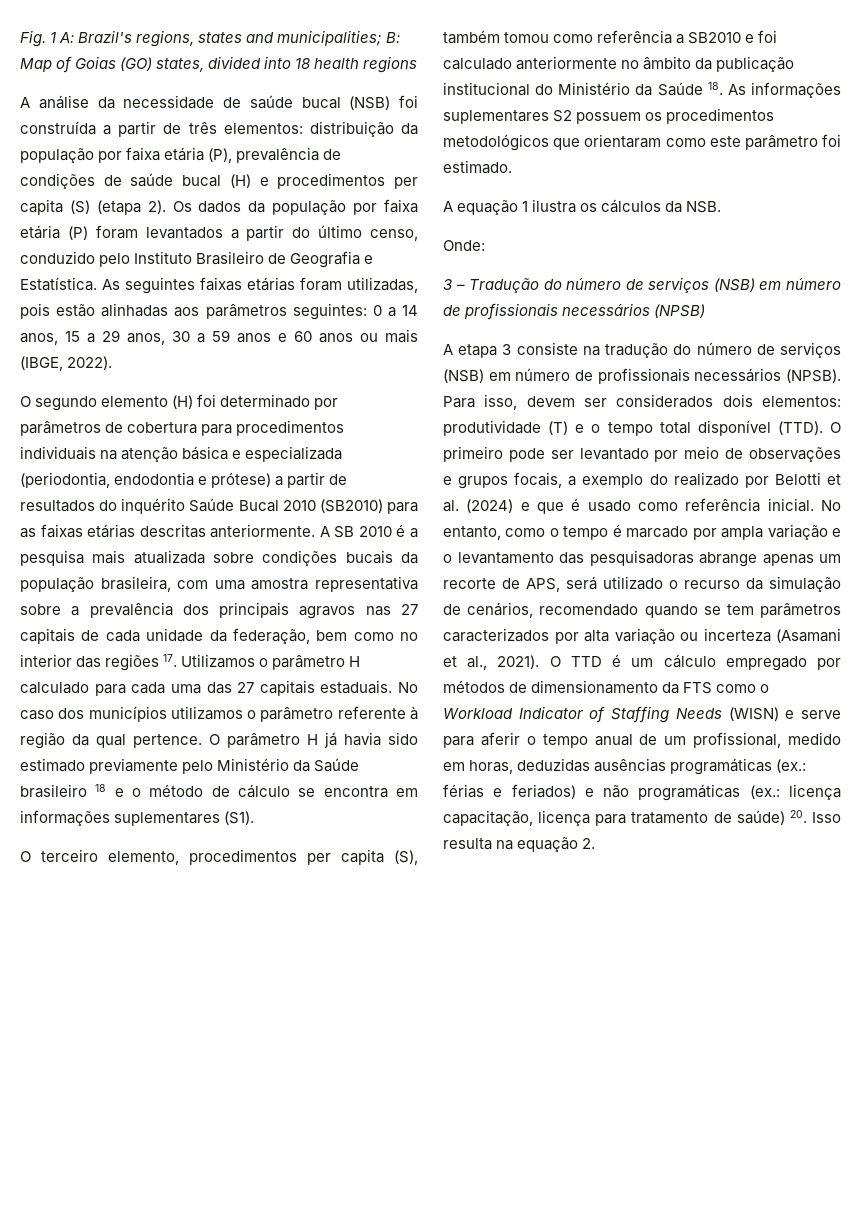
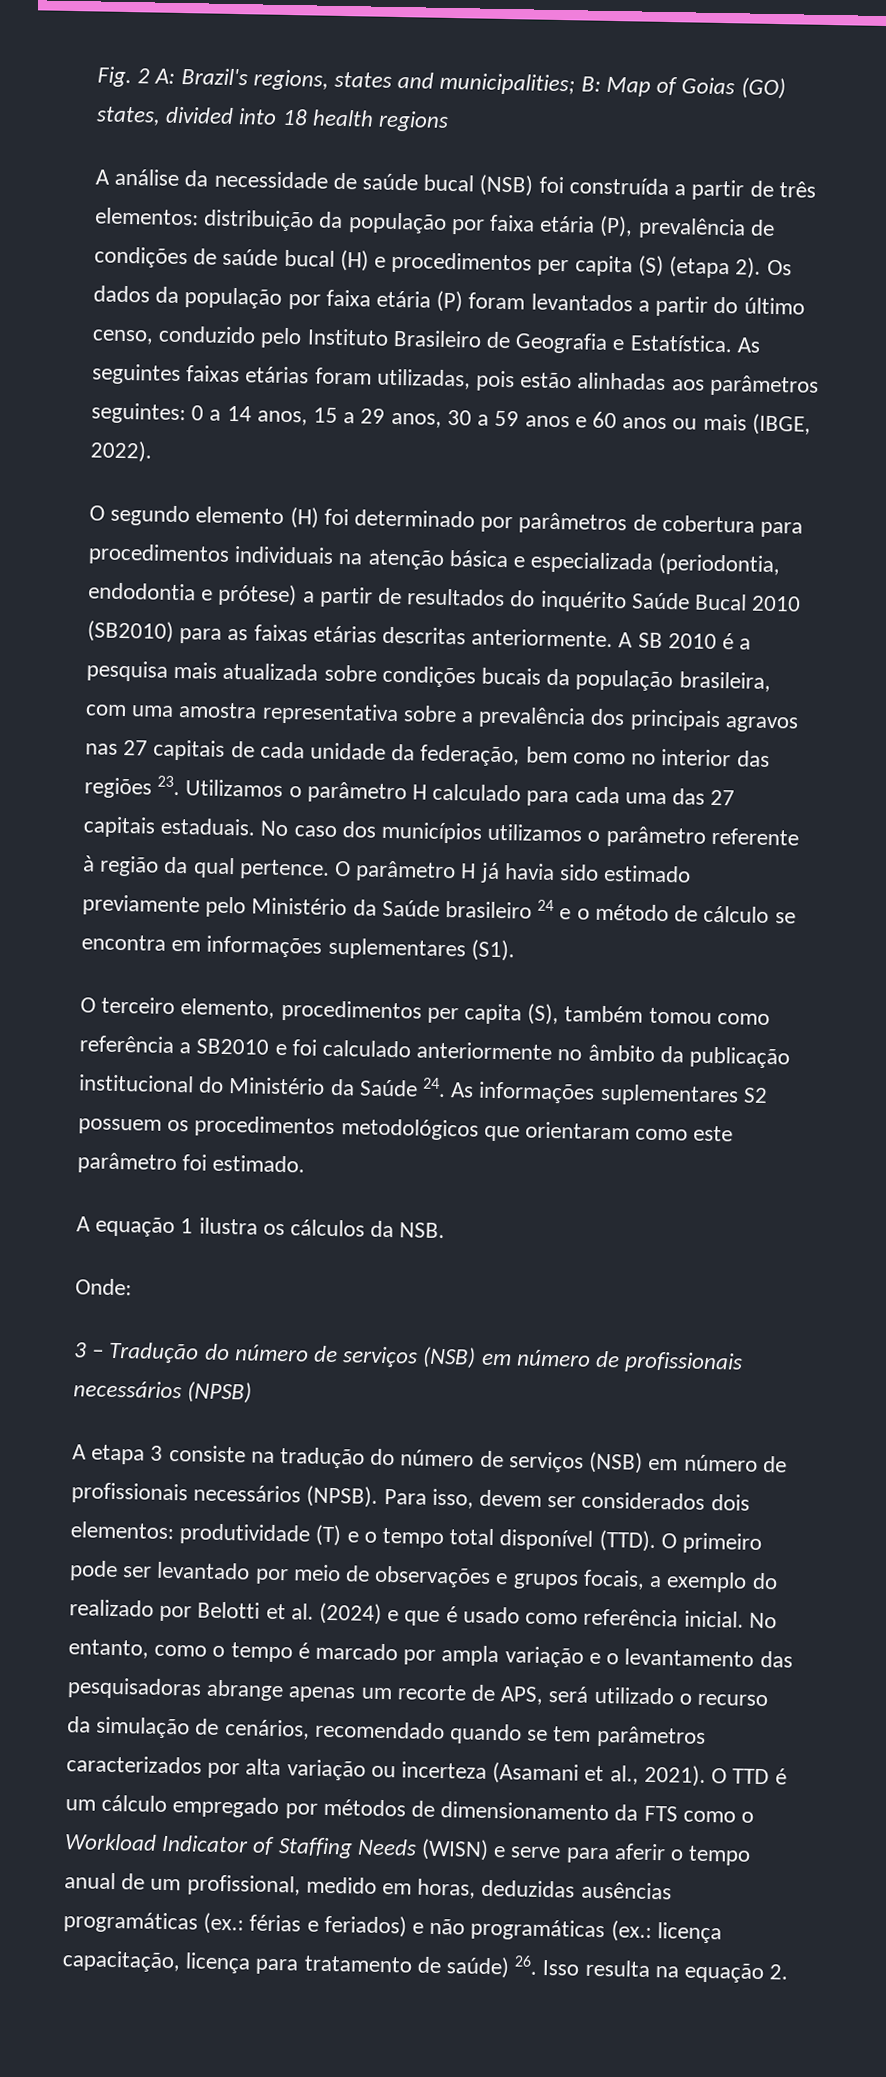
- Fig. 1 A: Brazil's regions, states and municipalities; B: Map of Goias (GO) states, divided into 18 health regions
+ Fig. 2 A: Brazil's regions, states and municipalities; B: Map of Goias (GO) states, divided into 18 health regions
- A SB 2010 é a pesquisa mais atualizada sobre condições bucais da população brasileira, com uma amostra representativa sobre a prevalência dos principais agravos nas 27 capitais de cada unidade da federação, bem como no interior das regiões 17. Utilizamos o parâmetro H calculado para cada uma das 27 capitais estaduais.
+ A SB 2010 é a pesquisa mais atualizada sobre condições bucais da população brasileira, com uma amostra representativa sobre a prevalência dos principais agravos nas 27 capitais de cada unidade da federação, bem como no interior das regiões 23. Utilizamos o parâmetro H calculado para cada uma das 27 capitais estaduais.
- O parâmetro H já havia sido estimado previamente pelo Ministério da Saúde brasileiro 18 e o método de cálculo se encontra em informações suplementares (S1).
+ O parâmetro H já havia sido estimado previamente pelo Ministério da Saúde brasileiro 24 e o método de cálculo se encontra em informações suplementares (S1).
- O terceiro elemento, procedimentos per capita (S), também tomou como referência a SB2010 e foi calculado anteriormente no âmbito da publicação institucional do Ministério da Saúde 18. As informações suplementares S2 possuem os procedimentos metodológicos que orientaram como este parâmetro foi estimado.
+ O terceiro elemento, procedimentos per capita (S), também tomou como referência a SB2010 e foi calculado anteriormente no âmbito da publicação institucional do Ministério da Saúde 24. As informações suplementares S2 possuem os procedimentos metodológicos que orientaram como este parâmetro foi estimado.
- O TTD é um cálculo empregado por métodos de dimensionamento da FTS como o Workload Indicator of Staffing Needs (WISN) e serve para aferir o tempo anual de um profissional, medido em horas, deduzidas ausências programáticas (ex.: férias e feriados) e não programáticas (ex.: licença capacitação, licença para tratamento de saúde) 20. Isso resulta na equação 2.
+ O TTD é um cálculo empregado por métodos de dimensionamento da FTS como o Workload Indicator of Staffing Needs (WISN) e serve para aferir o tempo anual de um profissional, medido em horas, deduzidas ausências programáticas (ex.: férias e feriados) e não programáticas (ex.: licença capacitação, licença para tratamento de saúde) 26. Isso resulta na equação 2.

